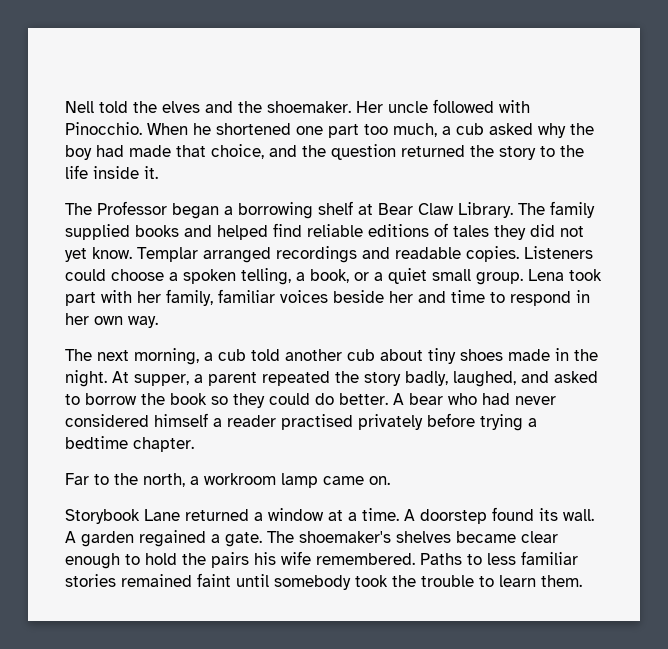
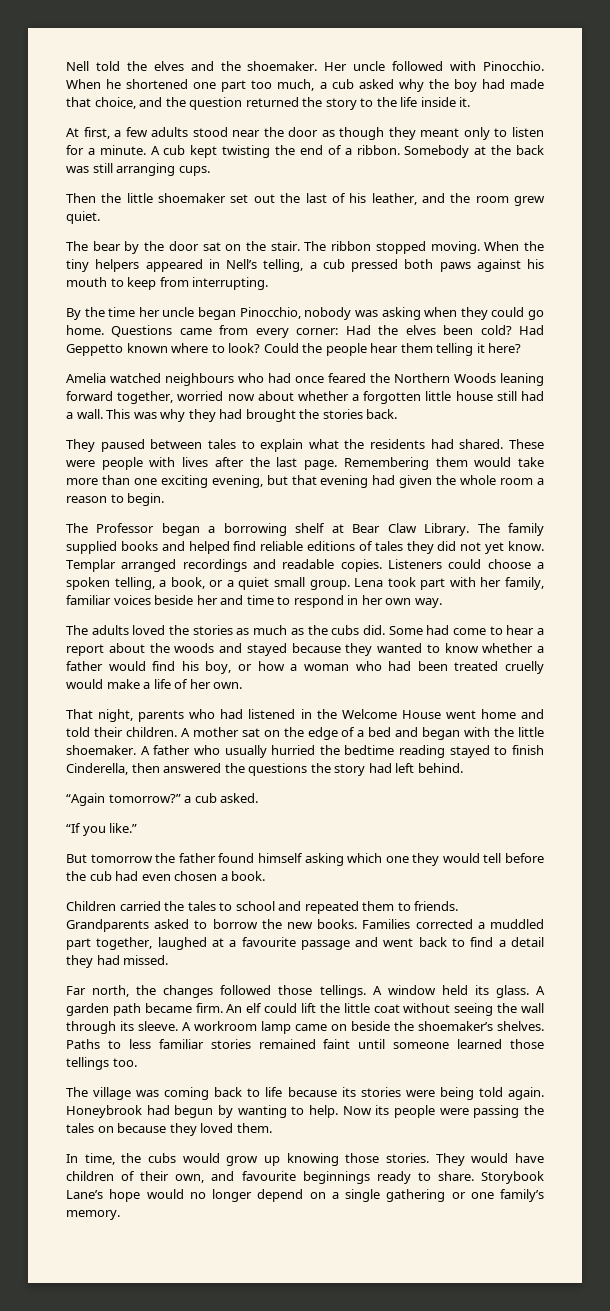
+ At first, a few adults stood near the door as though they meant only to listen for a minute. A cub kept twisting the end of a ribbon. Somebody at the back was still arranging cups.
+ Then the little shoemaker set out the last of his leather, and the room grew quiet.
+ The bear by the door sat on the stair. The ribbon stopped moving. When the tiny helpers appeared in Nell’s telling, a cub pressed both paws against his mouth to keep from interrupting.
+ By the time her uncle began Pinocchio, nobody was asking when they could go home. Questions came from every corner: Had the elves been cold? Had Geppetto known where to look? Could the people hear them telling it here?
+ Amelia watched neighbours who had once feared the Northern Woods leaning forward together, worried now about whether a forgotten little house still had a wall. This was why they had brought the stories back.
+ They paused between tales to explain what the residents had shared. These were people with lives after the last page. Remembering them would take more than one exciting evening, but that evening had given the whole room a reason to begin.
- The next morning, a cub told another cub about tiny shoes made in the night. At supper, a parent repeated the story badly, laughed, and asked to borrow the book so they could do better. A bear who had never considered himself a reader practised privately before trying a bedtime chapter.
- Far to the north, a workroom lamp came on.
- Storybook Lane returned a window at a time. A doorstep found its wall. A garden regained a gate. The shoemaker's shelves became clear enough to hold the pairs his wife remembered.
+ The adults loved the stories as much as the cubs did. Some had come to hear a report about the woods and stayed because they wanted to know whether a father would find his boy, or how a woman who had been treated cruelly would make a life of her own.
+ That night, parents who had listened in the Welcome House went home and told their children. A mother sat on the edge of a bed and began with the little shoemaker. A father who usually hurried the bedtime reading stayed to finish Cinderella, then answered the questions the story had left behind.
+ “Again tomorrow?” a cub asked.
+ “If you like.”
+ But tomorrow the father found himself asking which one they would tell before the cub had even chosen a book.
+ Children carried the tales to school and repeated them to friends. Grandparents asked to borrow the new books. Families corrected a muddled part together, laughed at a favourite passage and went back to find a detail they had missed.
+ Far north, the changes followed those tellings. A window held its glass. A garden path became firm. An elf could lift the little coat without seeing the wall through its sleeve. A workroom lamp came on beside the shoemaker’s shelves.
- Paths to less familiar stories remained faint until somebody took the trouble to learn them.
+ Paths to less familiar stories remained faint until someone learned those tellings too.
+ The village was coming back to life because its stories were being told again. Honeybrook had begun by wanting to help. Now its people were passing the tales on because they loved them.
+ In time, the cubs would grow up knowing those stories. They would have children of their own, and favourite beginnings ready to share. Storybook Lane’s hope would no longer depend on a single gathering or one family’s memory.

